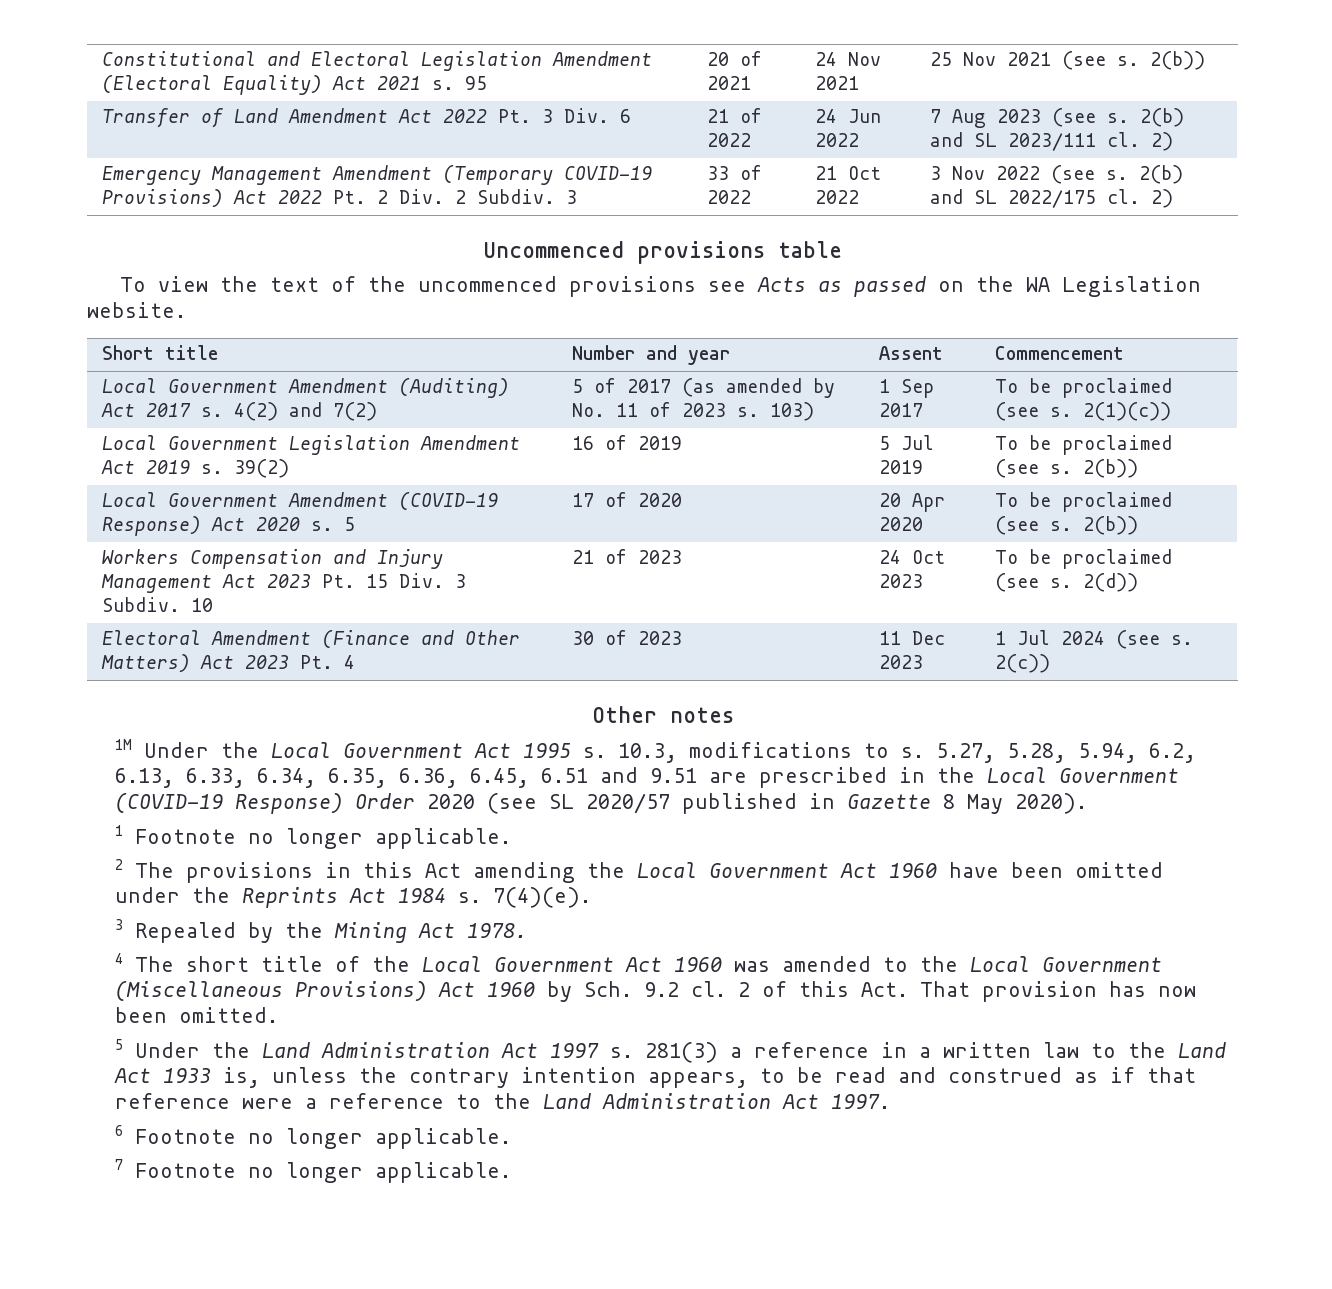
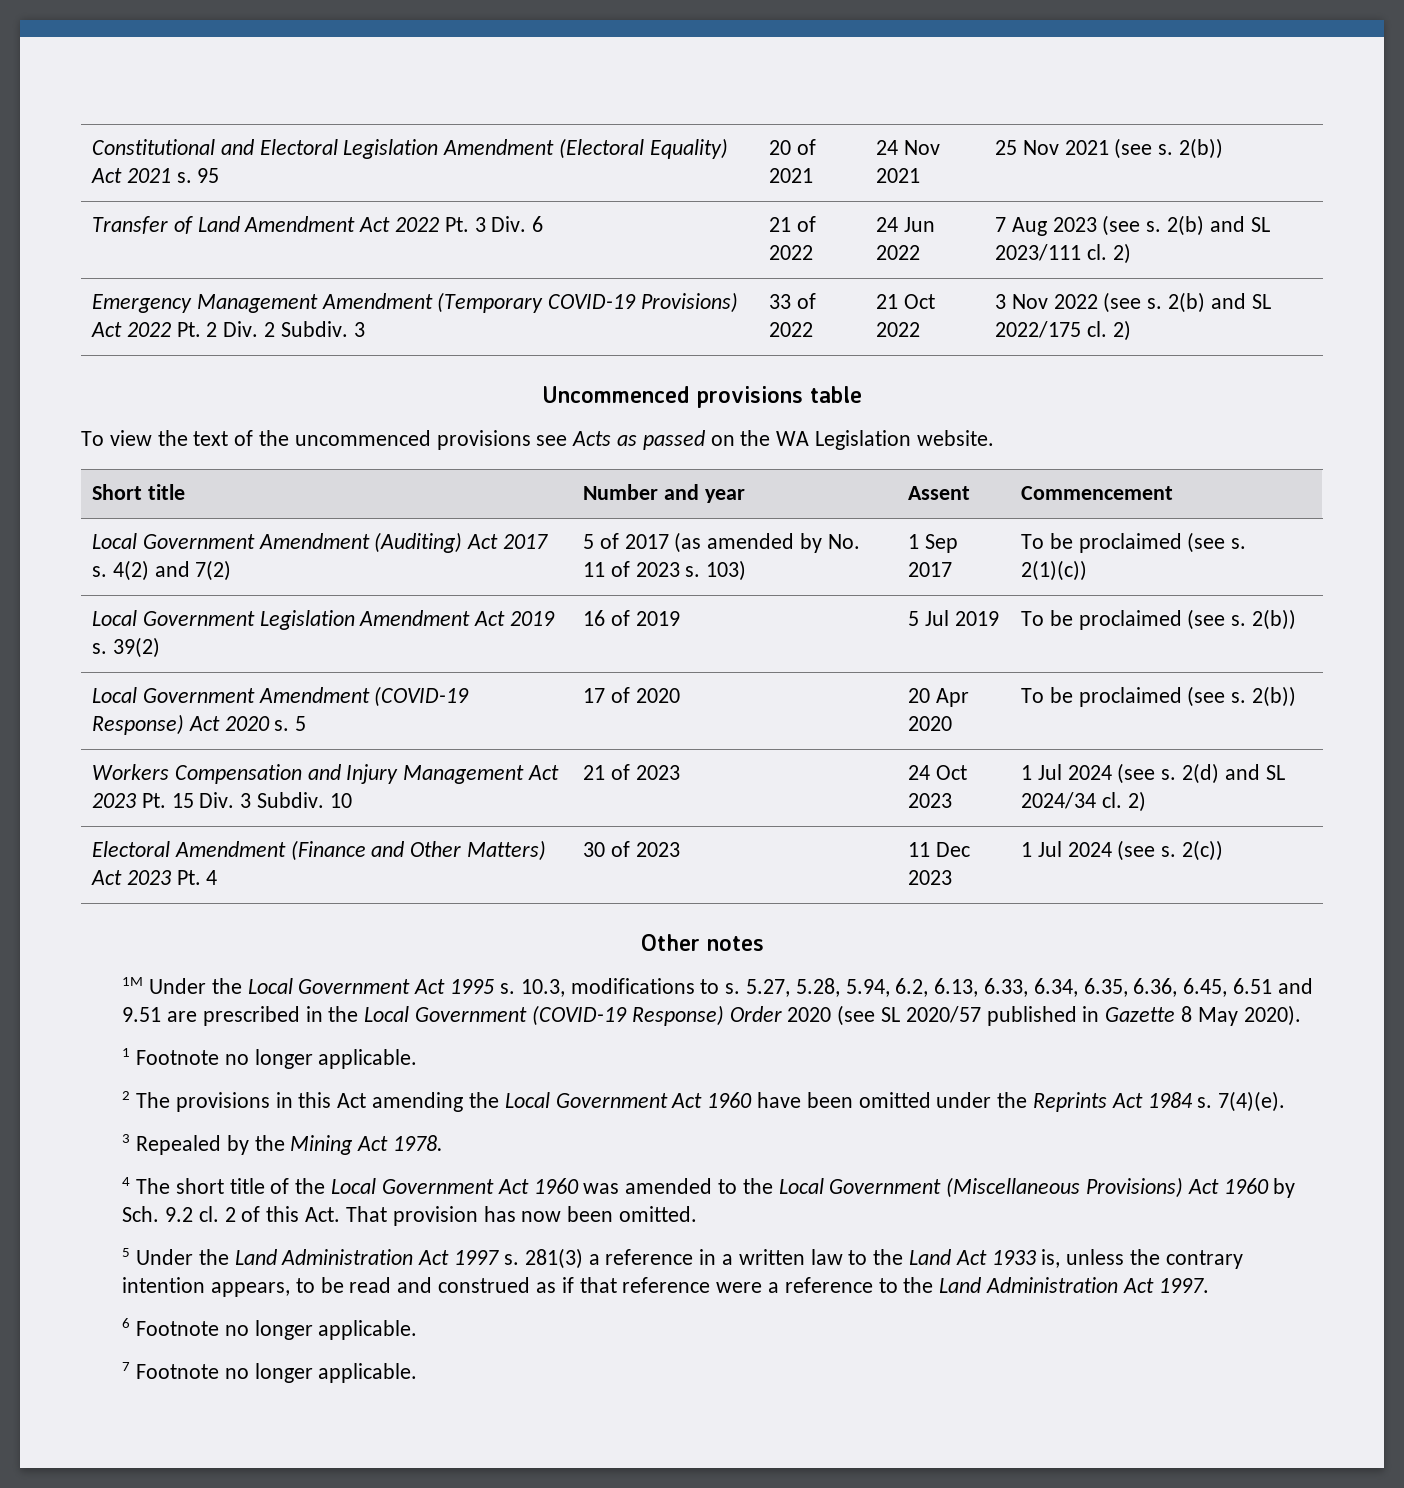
- Workers Compensation and Injury Management Act 2023 Pt. 15 Div. 3 Subdiv. 10 | 21 of 2023 | 24 Oct 2023 | To be proclaimed (see s. 2(d))
+ Workers Compensation and Injury Management Act 2023 Pt. 15 Div. 3 Subdiv. 10 | 21 of 2023 | 24 Oct 2023 | 1 Jul 2024 (see s. 2(d) and SL 2024/34 cl. 2)

